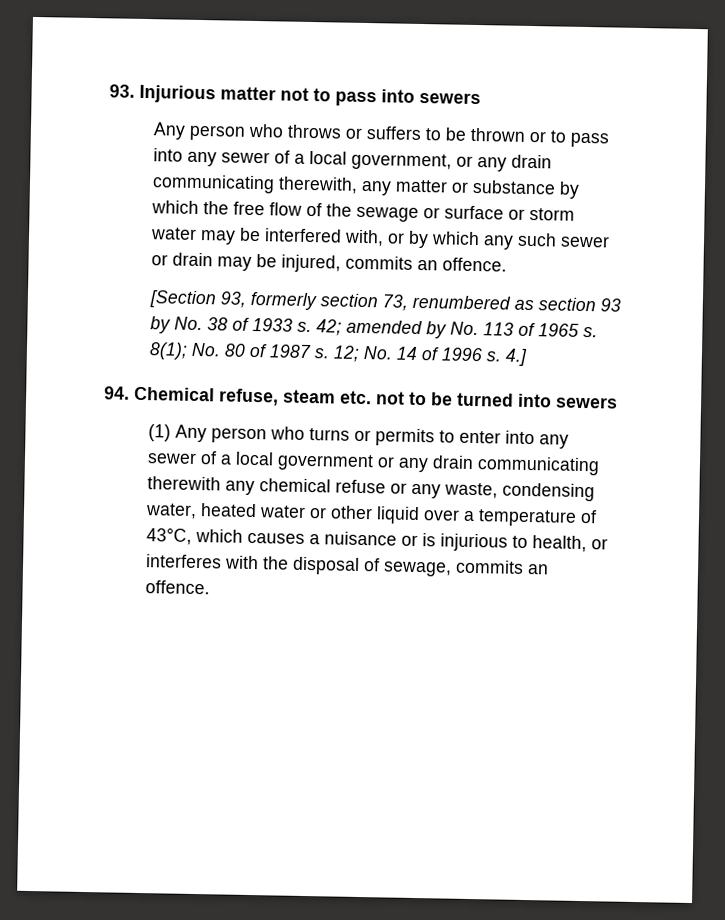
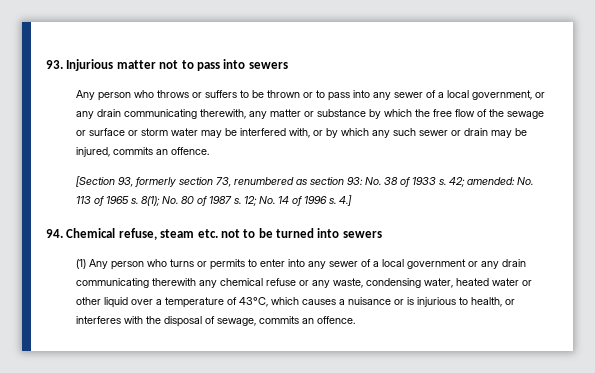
- [Section 93, formerly section 73, renumbered as section 93 by No. 38 of 1933 s.
+ [Section 93, formerly section 73, renumbered as section 93: No. 38 of 1933 s.
- 42; amended by No. 113 of 1965 s.
+ 42; amended: No. 113 of 1965 s.

